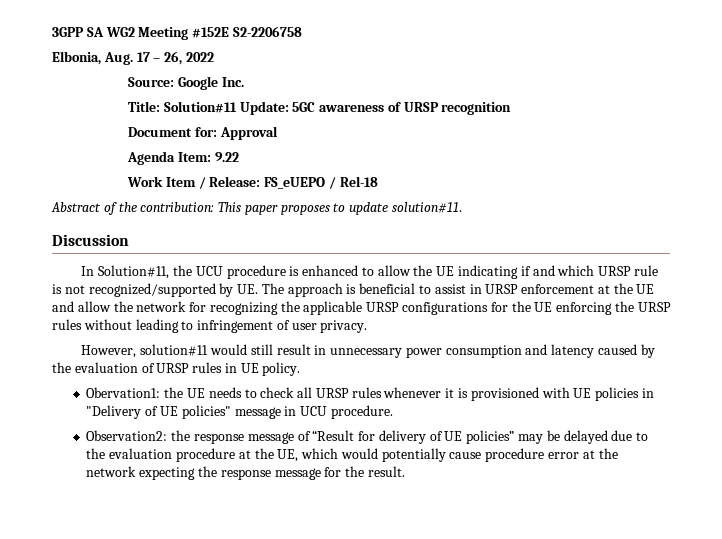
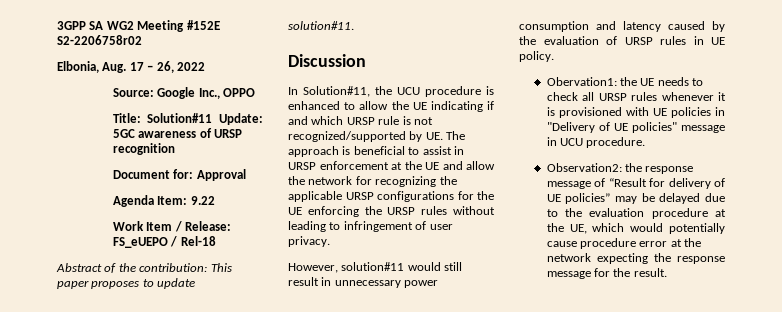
- 3GPP SA WG2 Meeting #152E S2-2206758
+ 3GPP SA WG2 Meeting #152E S2-2206758r02
- Source: Google Inc.
+ Source: Google Inc., OPPO

